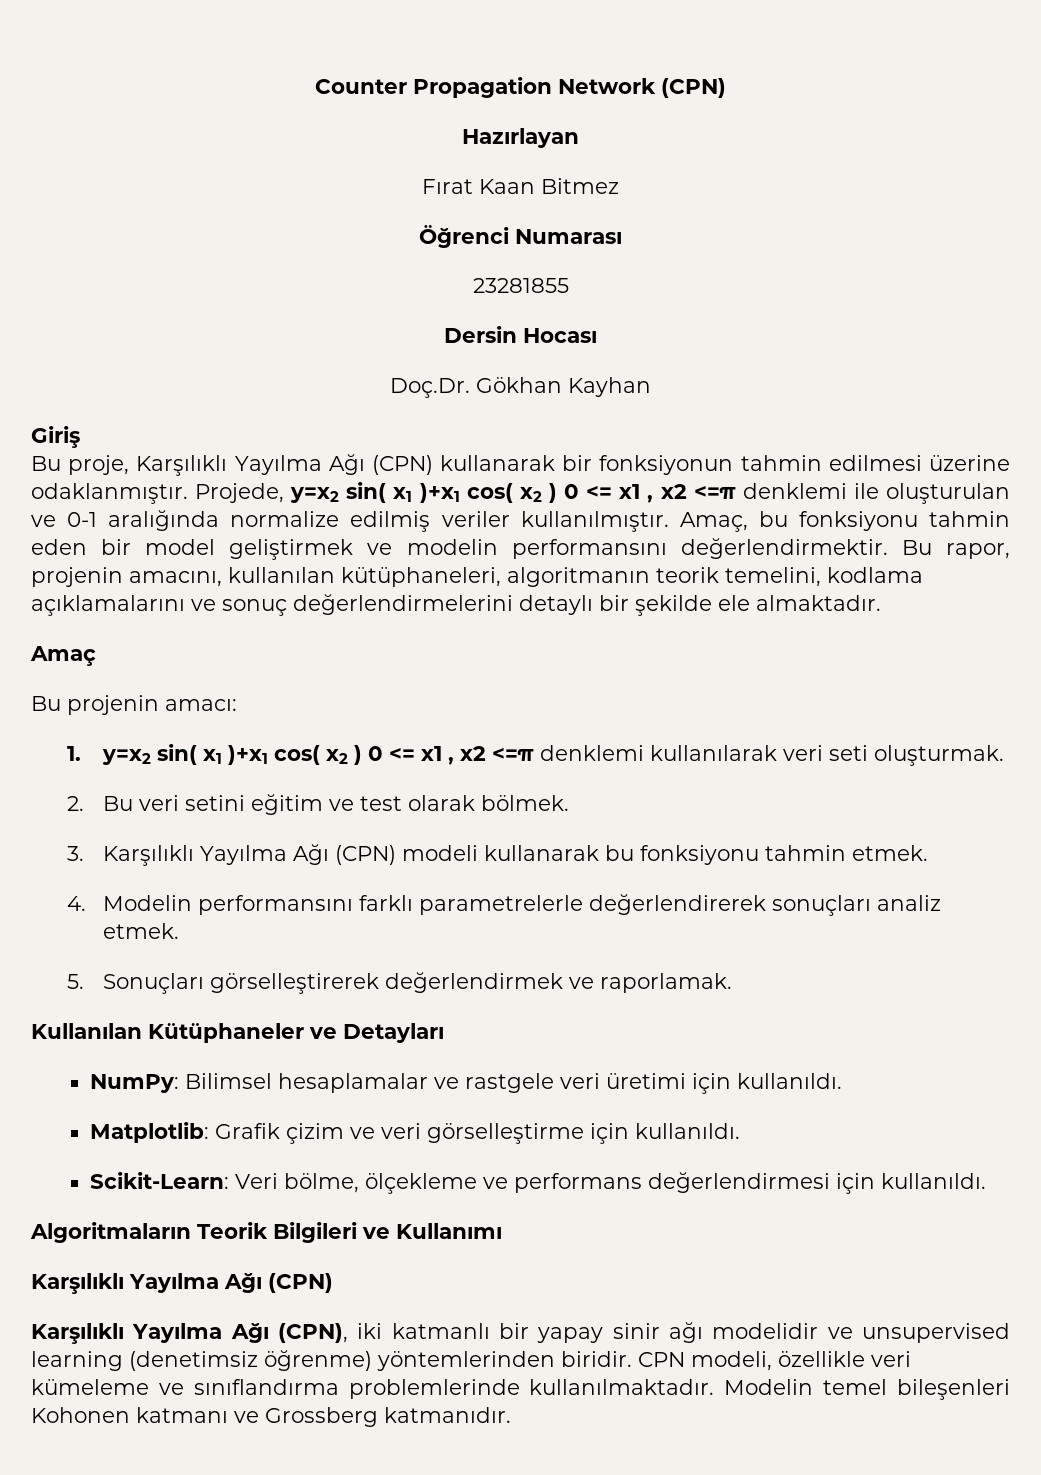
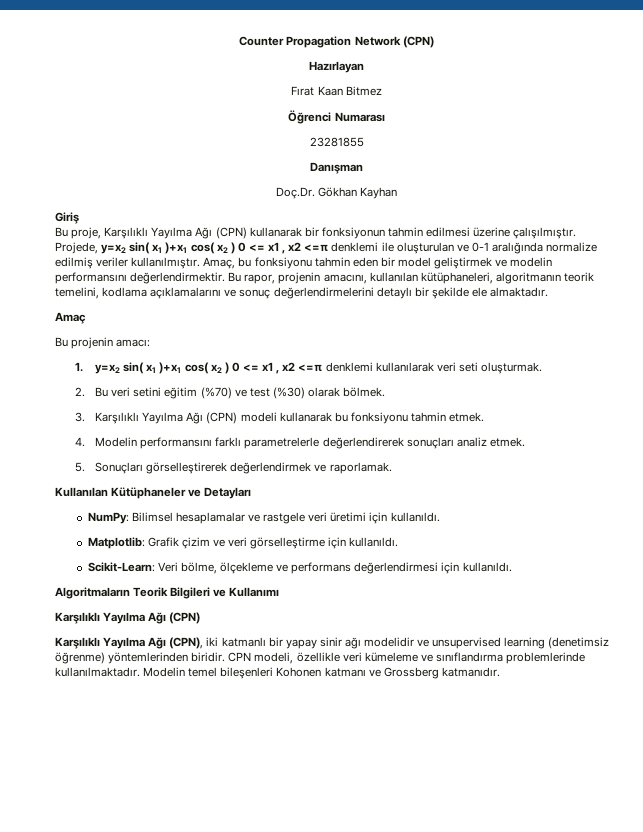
- Dersin Hocası
+ Danışman
- Bu proje, Karşılıklı Yayılma Ağı (CPN) kullanarak bir fonksiyonun tahmin edilmesi üzerine odaklanmıştır.
+ Bu proje, Karşılıklı Yayılma Ağı (CPN) kullanarak bir fonksiyonun tahmin edilmesi üzerine çalışılmıştır.
- 2. Bu veri setini eğitim ve test olarak bölmek.
+ 2. Bu veri setini eğitim (%70) ve test (%30) olarak bölmek.

